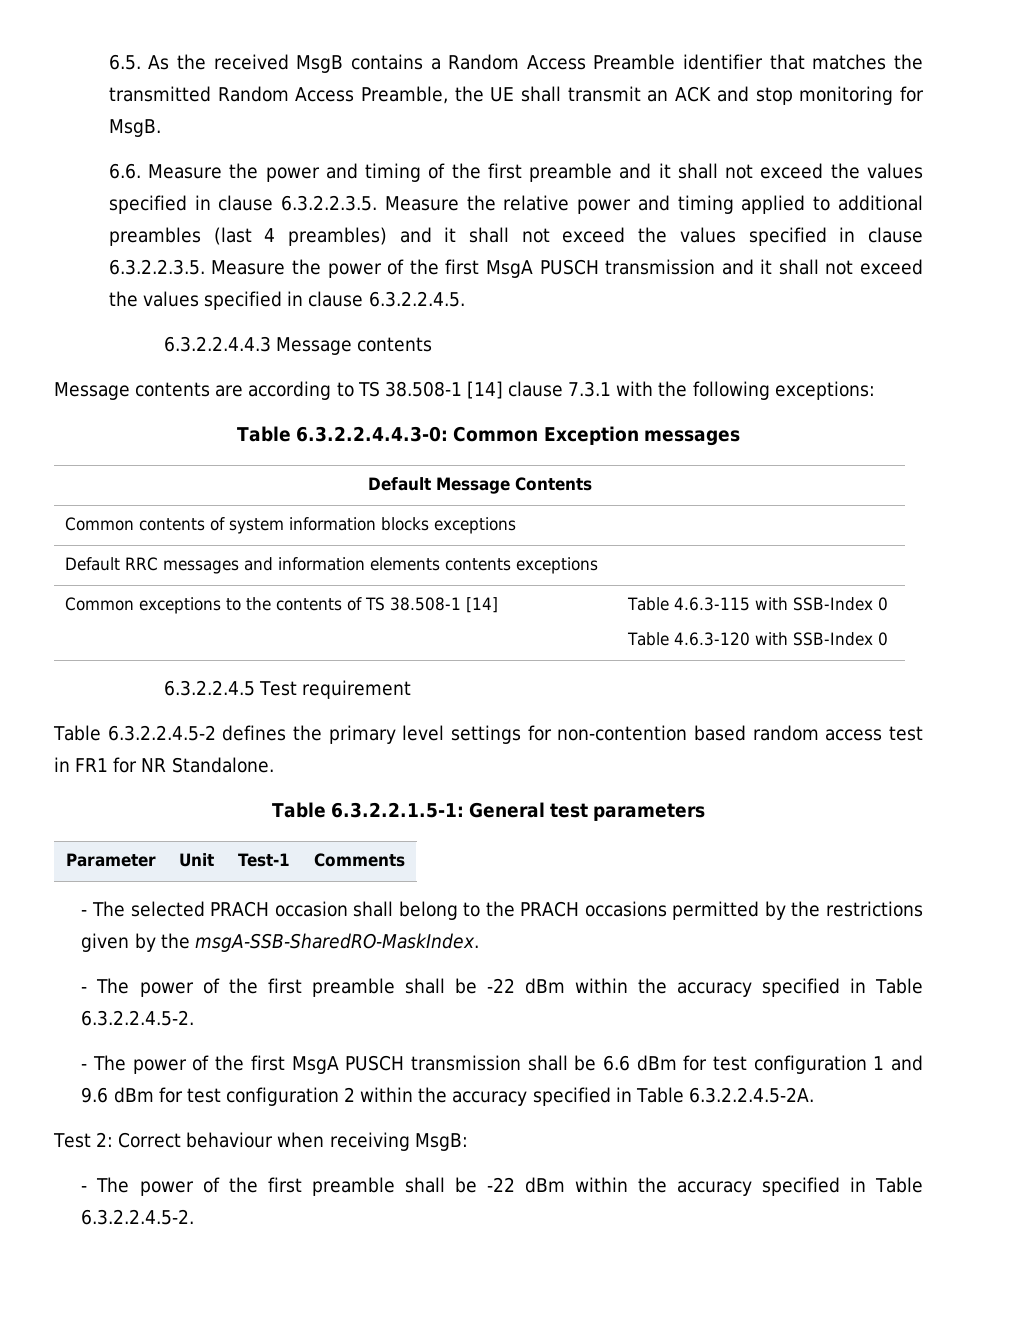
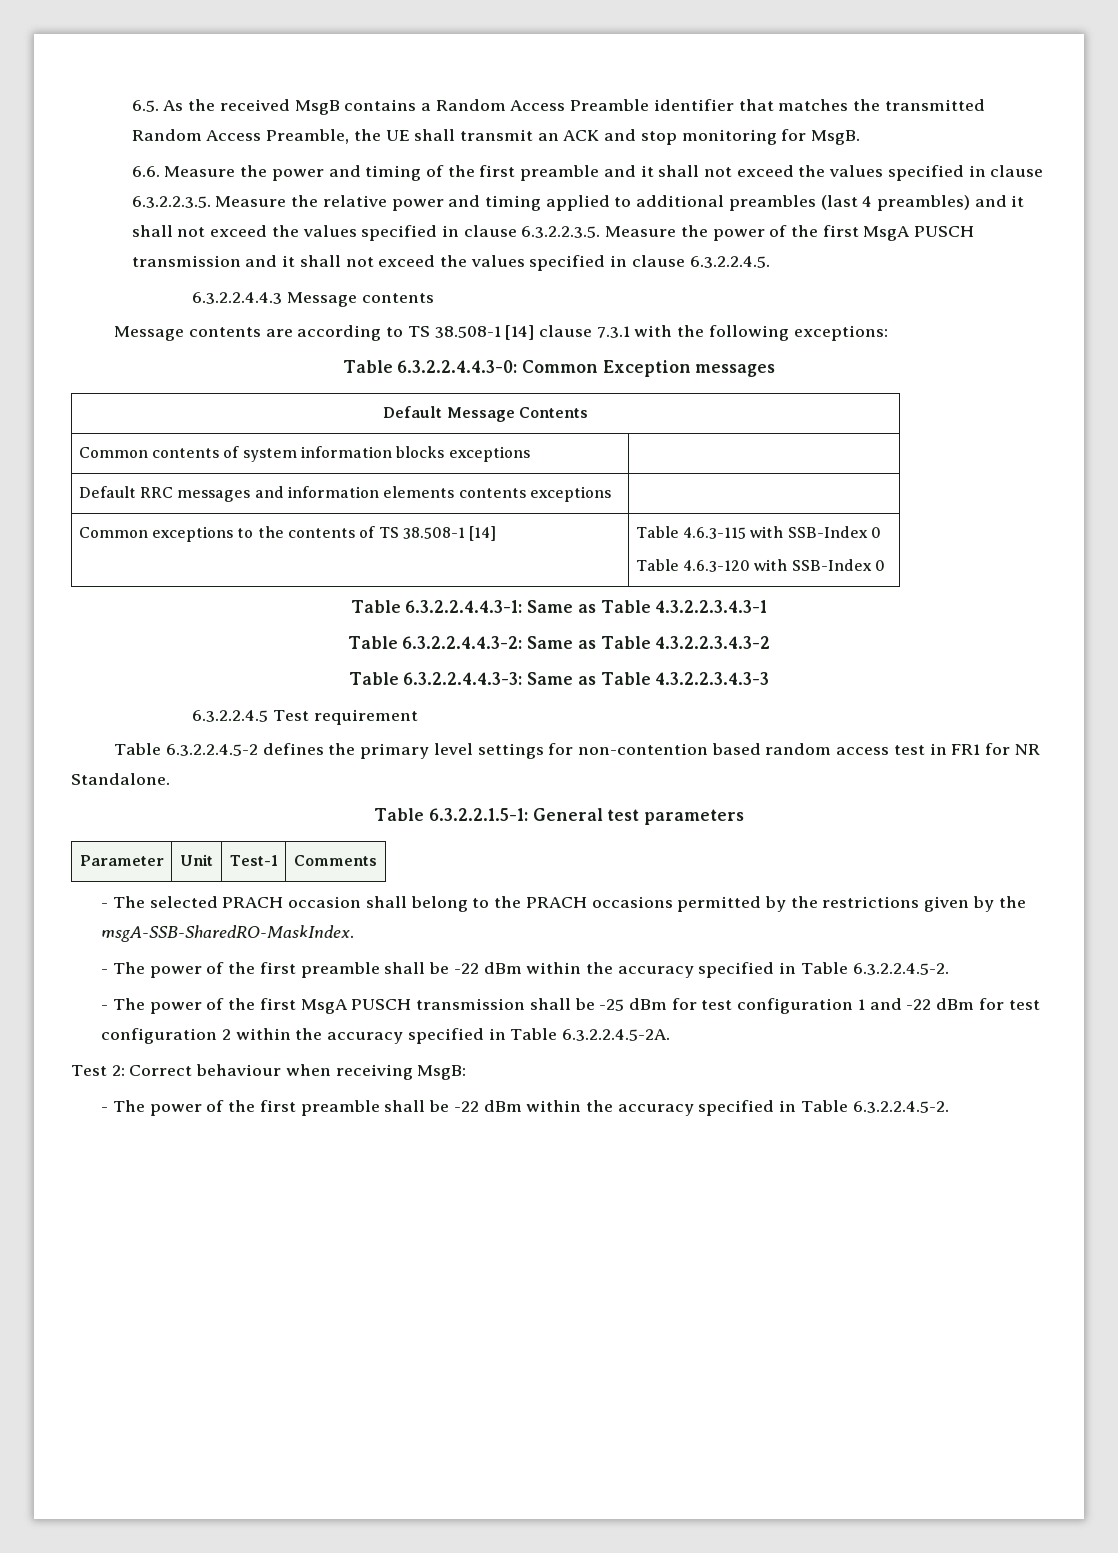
+ Table 6.3.2.2.4.4.3-1: Same as Table 4.3.2.2.3.4.3-1
+ Table 6.3.2.2.4.4.3-2: Same as Table 4.3.2.2.3.4.3-2
+ Table 6.3.2.2.4.4.3-3: Same as Table 4.3.2.2.3.4.3-3
- - The power of the first MsgA PUSCH transmission shall be 6.6 dBm for test configuration 1 and 9.6 dBm for test configuration 2 within the accuracy specified in Table 6.3.2.2.4.5-2A.
+ - The power of the first MsgA PUSCH transmission shall be -25 dBm for test configuration 1 and -22 dBm for test configuration 2 within the accuracy specified in Table 6.3.2.2.4.5-2A.

